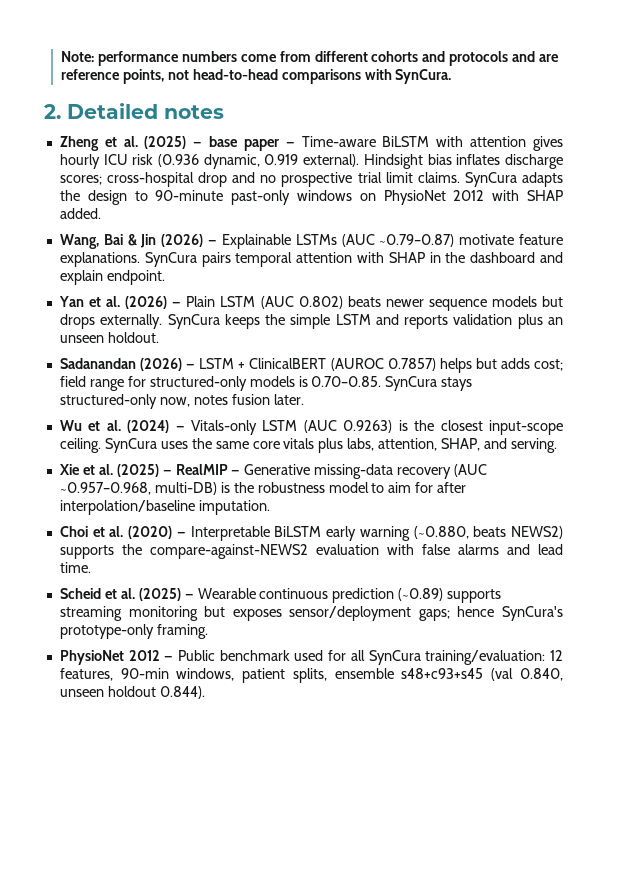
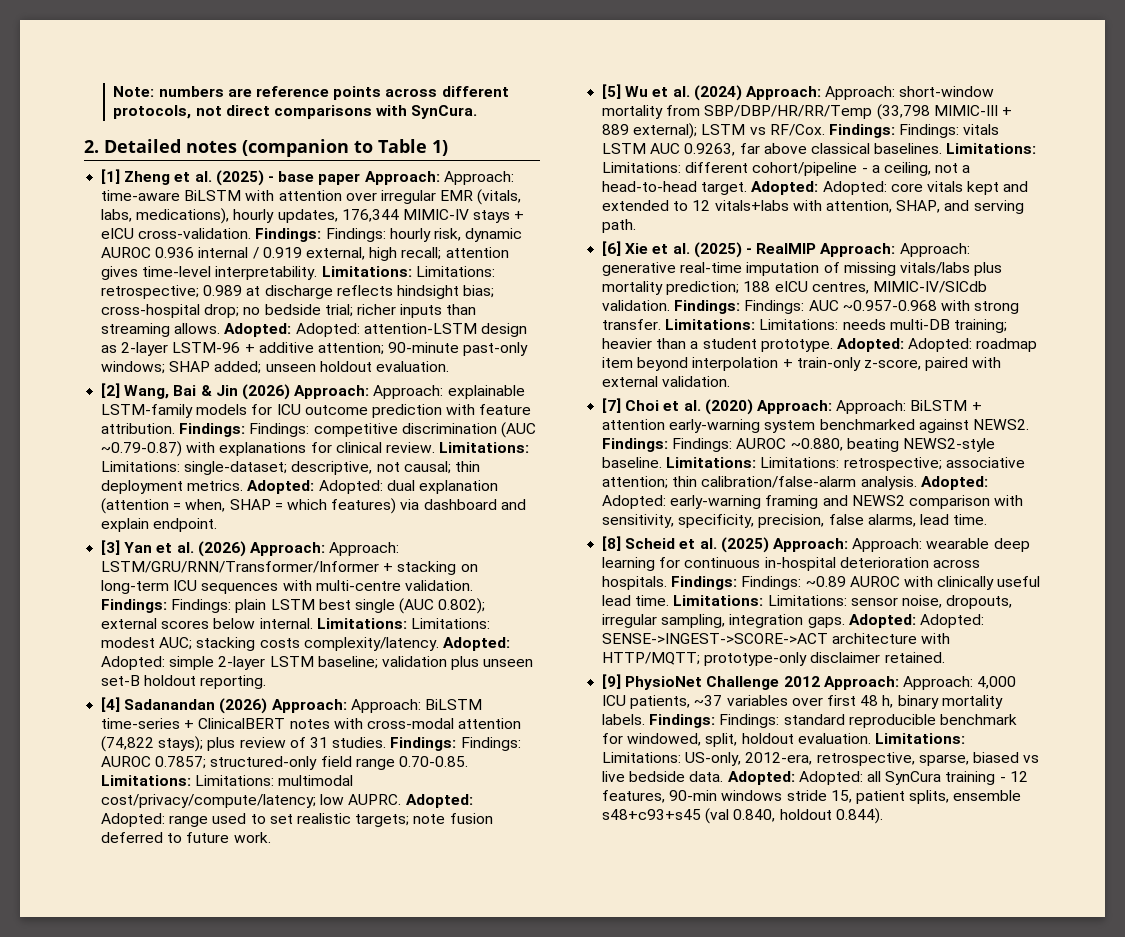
- Note: performance numbers come from different cohorts and protocols and are reference points, not head-to-head comparisons with SynCura.
+ Note: numbers are reference points across different protocols, not direct comparisons with SynCura.
- 2. Detailed notes
- Zheng et al. (2025) — base paper — Time-aware BiLSTM with attention gives hourly ICU risk (0.936 dynamic, 0.919 external). Hindsight bias inflates discharge scores; cross-hospital drop and no prospective trial limit claims. SynCura adapts the design to 90-minute past-only windows on PhysioNet 2012 with SHAP added.
- Wang, Bai & Jin (2026) — Explainable LSTMs (AUC ~0.79–0.87) motivate feature explanations. SynCura pairs temporal attention with SHAP in the dashboard and explain endpoint.
+ 2. Detailed notes (companion to Table 1)
+ [1] Zheng et al. (2025) - base paper Approach: Approach: time-aware BiLSTM with attention over irregular EMR (vitals, labs, medications), hourly updates, 176,344 MIMIC-IV stays + eICU cross-validation. Findings: Findings: hourly risk, dynamic AUROC 0.936 internal / 0.919 external, high recall; attention gives time-level interpretability. Limitations: Limitations: retrospective; 0.989 at discharge reflects hindsight bias; cross-hospital drop; no bedside trial; richer inputs than streaming allows. Adopted: Adopted: attention-LSTM design as 2-layer LSTM-96 + additive attention; 90-minute past-only windows; SHAP added; unseen holdout evaluation.
+ [2] Wang, Bai & Jin (2026) Approach: Approach: explainable LSTM-family models for ICU outcome prediction with feature attribution. Findings: Findings: competitive discrimination (AUC ~0.79-0.87) with explanations for clinical review. Limitations: Limitations: single-dataset; descriptive, not causal; thin deployment metrics. Adopted: Adopted: dual explanation (attention = when, SHAP = which features) via dashboard and explain endpoint.
- Yan et al. (2026) — Plain LSTM (AUC 0.802) beats newer sequence models but drops externally. SynCura keeps the simple LSTM and reports validation plus an unseen holdout.
- Sadanandan (2026) — LSTM + ClinicalBERT (AUROC 0.7857) helps but adds cost; field range for structured-only models is 0.70–0.85. SynCura stays structured-only now, notes fusion later.
- Wu et al. (2024) — Vitals-only LSTM (AUC 0.9263) is the closest input-scope ceiling. SynCura uses the same core vitals plus labs, attention, SHAP, and serving.
- Xie et al. (2025) — RealMIP — Generative missing-data recovery (AUC ~0.957–0.968, multi-DB) is the robustness model to aim for after interpolation/baseline imputation.
- Choi et al. (2020) — Interpretable BiLSTM early warning (~0.880, beats NEWS2) supports the compare-against-NEWS2 evaluation with false alarms and lead time.
+ [3] Yan et al. (2026) Approach: Approach: LSTM/GRU/RNN/Transformer/Informer + stacking on long-term ICU sequences with multi-centre validation. Findings: Findings: plain LSTM best single (AUC 0.802); external scores below internal. Limitations: Limitations: modest AUC; stacking costs complexity/latency. Adopted: Adopted: simple 2-layer LSTM baseline; validation plus unseen set-B holdout reporting.
+ [4] Sadanandan (2026) Approach: Approach: BiLSTM time-series + ClinicalBERT notes with cross-modal attention (74,822 stays); plus review of 31 studies. Findings: Findings: AUROC 0.7857; structured-only field range 0.70-0.85. Limitations: Limitations: multimodal cost/privacy/compute/latency; low AUPRC. Adopted: Adopted: range used to set realistic targets; note fusion deferred to future work.
+ [5] Wu et al. (2024) Approach: Approach: short-window mortality from SBP/DBP/HR/RR/Temp (33,798 MIMIC-III + 889 external); LSTM vs RF/Cox. Findings: Findings: vitals LSTM AUC 0.9263, far above classical baselines. Limitations: Limitations: different cohort/pipeline - a ceiling, not a head-to-head target. Adopted: Adopted: core vitals kept and extended to 12 vitals+labs with attention, SHAP, and serving path.
+ [6] Xie et al. (2025) - RealMIP Approach: Approach: generative real-time imputation of missing vitals/labs plus mortality prediction; 188 eICU centres, MIMIC-IV/SICdb validation. Findings: Findings: AUC ~0.957-0.968 with strong transfer. Limitations: Limitations: needs multi-DB training; heavier than a student prototype. Adopted: Adopted: roadmap item beyond interpolation + train-only z-score, paired with external validation.
+ [7] Choi et al. (2020) Approach: Approach: BiLSTM + attention early-warning system benchmarked against NEWS2. Findings: Findings: AUROC ~0.880, beating NEWS2-style baseline. Limitations: Limitations: retrospective; associative attention; thin calibration/false-alarm analysis. Adopted: Adopted: early-warning framing and NEWS2 comparison with sensitivity, specificity, precision, false alarms, lead time.
- Scheid et al. (2025) — Wearable continuous prediction (~0.89) supports streaming monitoring but exposes sensor/deployment gaps; hence SynCura's prototype-only framing.
- PhysioNet 2012 — Public benchmark used for all SynCura training/evaluation: 12 features, 90-min windows, patient splits, ensemble s48+c93+s45 (val 0.840, unseen holdout 0.844).
+ [8] Scheid et al. (2025) Approach: Approach: wearable deep learning for continuous in-hospital deterioration across hospitals. Findings: Findings: ~0.89 AUROC with clinically useful lead time. Limitations: Limitations: sensor noise, dropouts, irregular sampling, integration gaps. Adopted: Adopted: SENSE->INGEST->SCORE->ACT architecture with HTTP/MQTT; prototype-only disclaimer retained.
+ [9] PhysioNet Challenge 2012 Approach: Approach: 4,000 ICU patients, ~37 variables over first 48 h, binary mortality labels. Findings: Findings: standard reproducible benchmark for windowed, split, holdout evaluation. Limitations: Limitations: US-only, 2012-era, retrospective, sparse, biased vs live bedside data. Adopted: Adopted: all SynCura training - 12 features, 90-min windows stride 15, patient splits, ensemble s48+c93+s45 (val 0.840, holdout 0.844).

